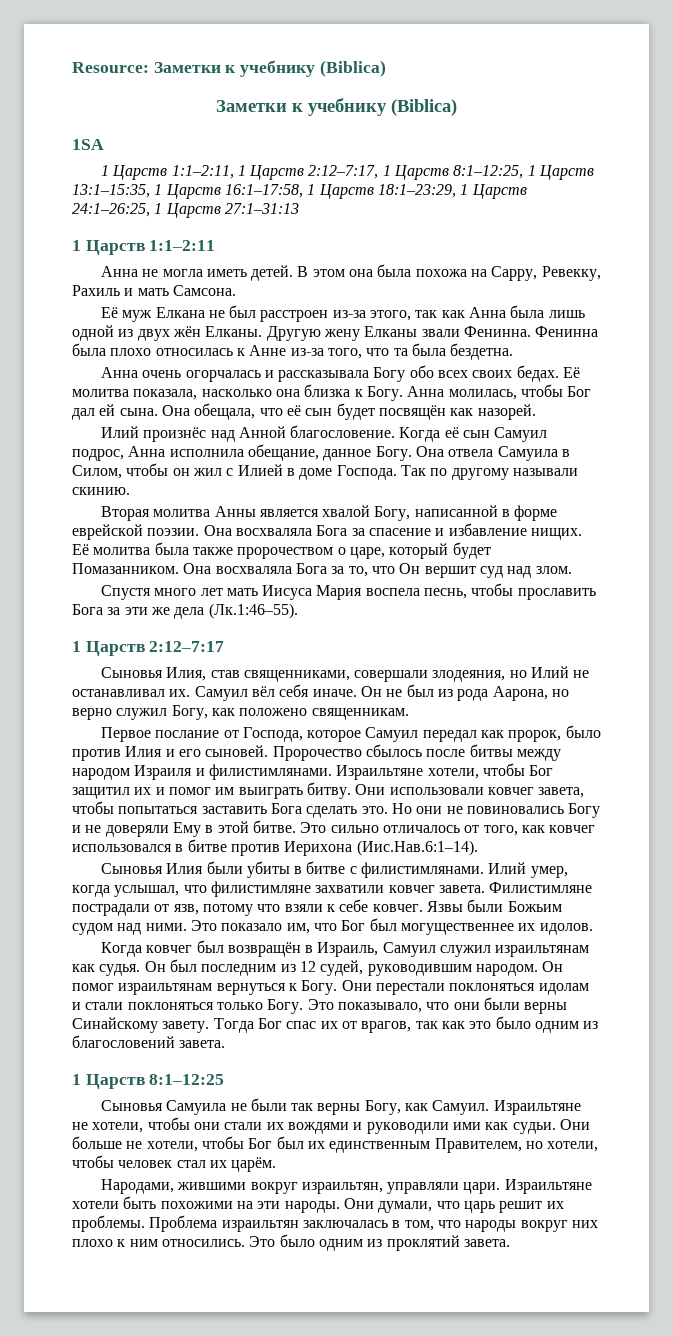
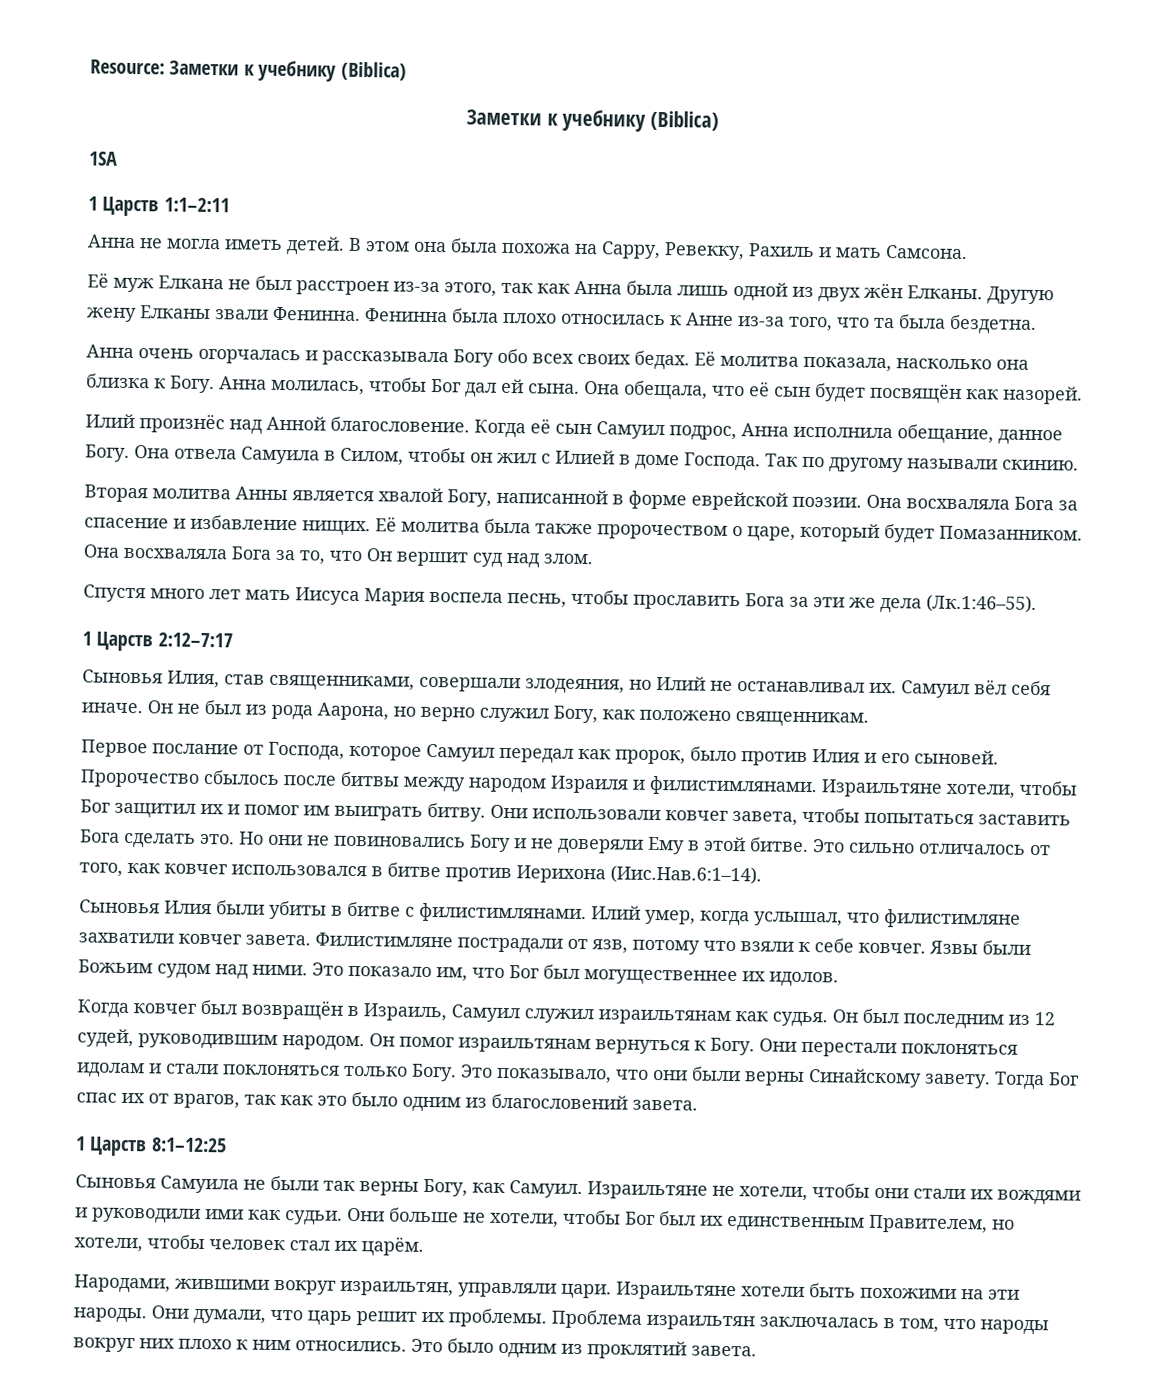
- 1 Царств 1:1–2:11, 1 Царств 2:12–7:17, 1 Царств 8:1–12:25, 1 Царств 13:1–15:35, 1 Царств 16:1–17:58, 1 Царств 18:1–23:29, 1 Царств 24:1–26:25, 1 Царств 27:1–31:13

